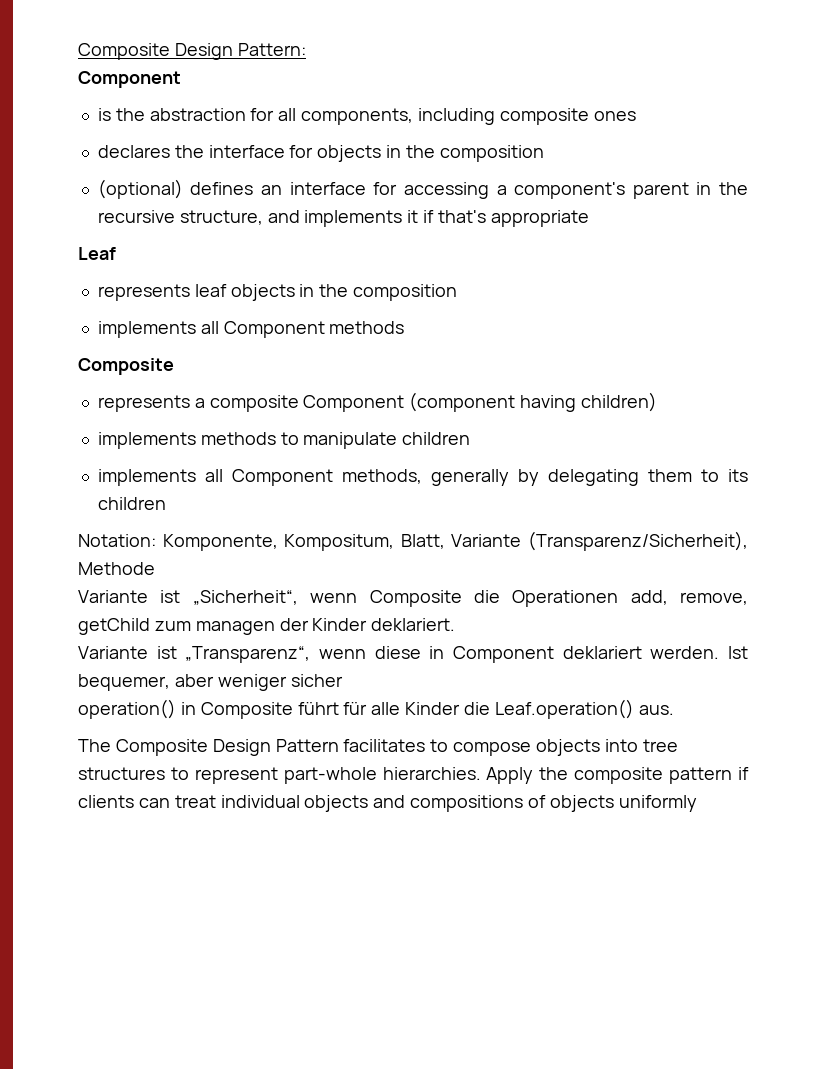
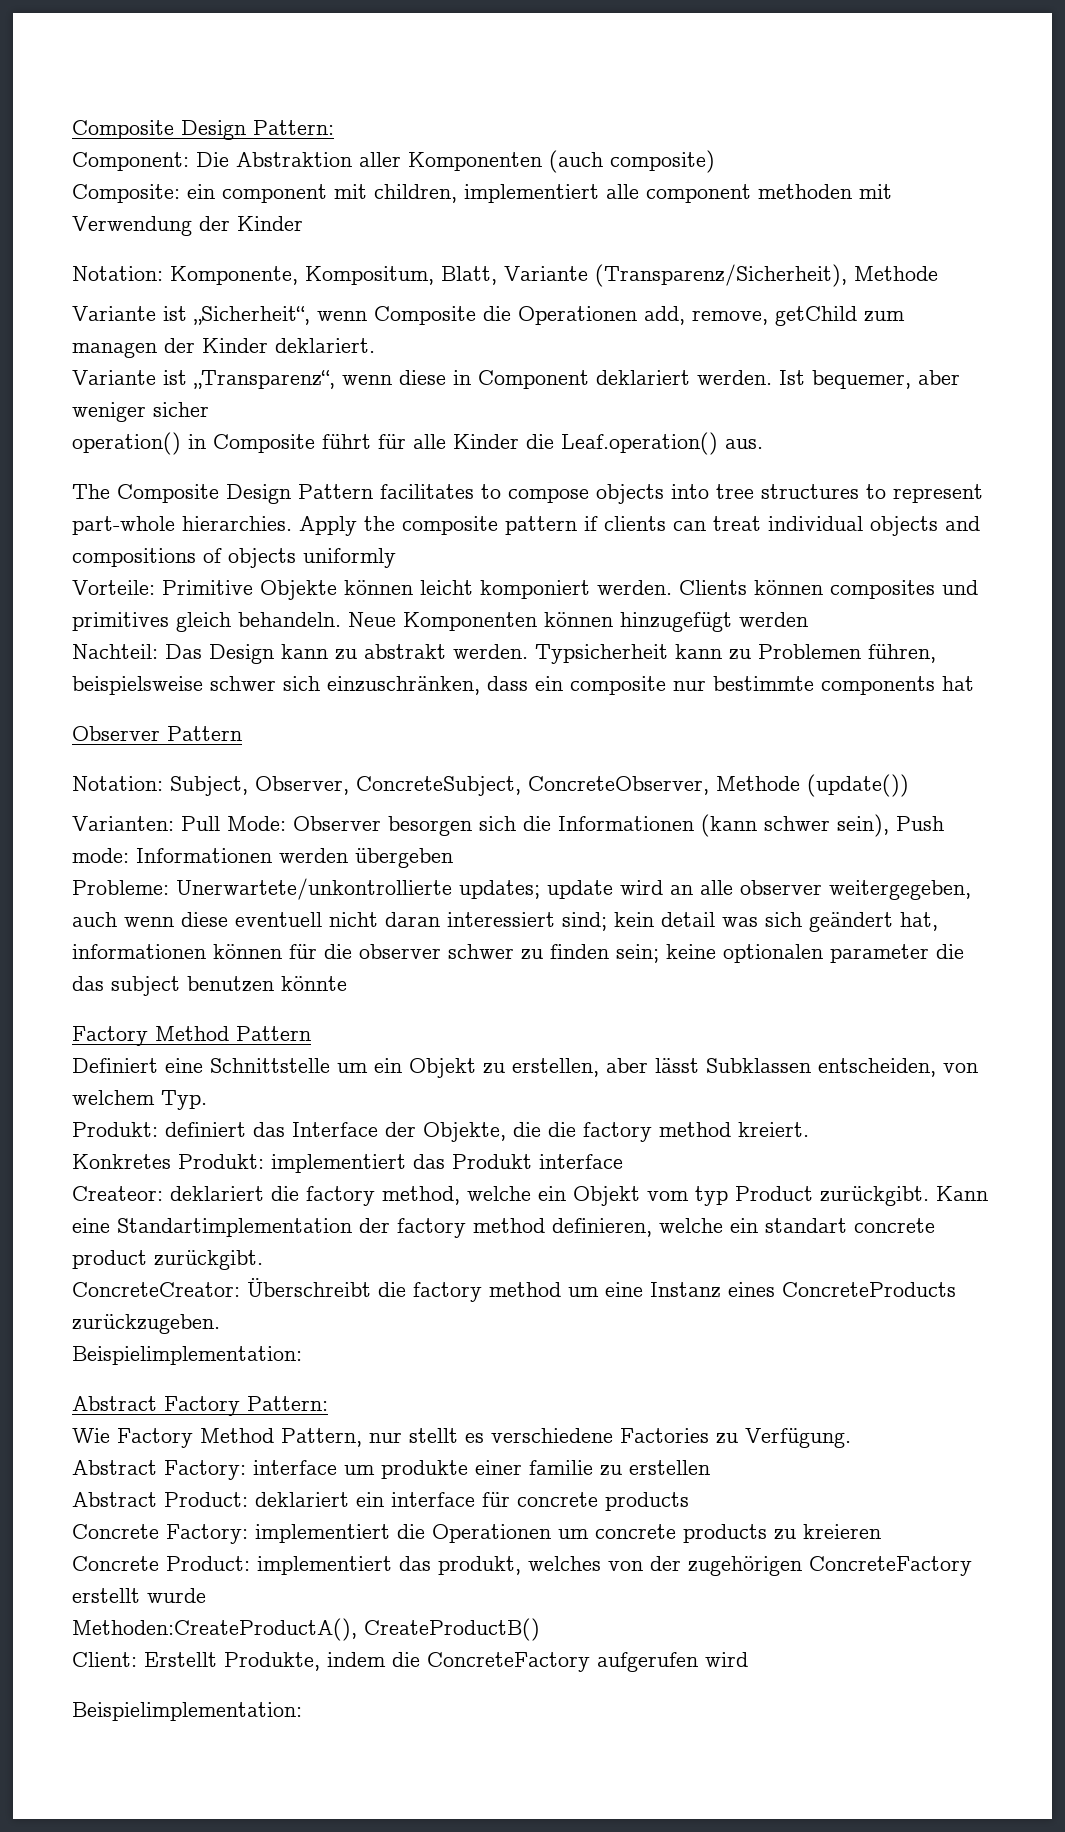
  Composite Design Pattern:
- Component
- is the abstraction for all components, including composite ones
- declares the interface for objects in the composition
- (optional) defines an interface for accessing a component's parent in the recursive structure, and implements it if that's appropriate
- Leaf
- represents leaf objects in the composition
- implements all Component methods
- Composite
- represents a composite Component (component having children)
- implements methods to manipulate children
- implements all Component methods, generally by delegating them to its children
+ Component: Die Abstraktion aller Komponenten (auch composite)
+ Composite: ein component mit children, implementiert alle component methoden mit Verwendung der Kinder
+ Vorteile: Primitive Objekte können leicht komponiert werden. Clients können composites und primitives gleich behandeln. Neue Komponenten können hinzugefügt werden
+ Nachteil: Das Design kann zu abstrakt werden. Typsicherheit kann zu Problemen führen, beispielsweise schwer sich einzuschränken, dass ein composite nur bestimmte components hat
+ Observer Pattern
+ Notation: Subject, Observer, ConcreteSubject, ConcreteObserver, Methode (update())
+ Varianten: Pull Mode: Observer besorgen sich die Informationen (kann schwer sein), Push mode: Informationen werden übergeben
+ Probleme: Unerwartete/unkontrollierte updates; update wird an alle observer weitergegeben, auch wenn diese eventuell nicht daran interessiert sind; kein detail was sich geändert hat, informationen können für die observer schwer zu finden sein; keine optionalen parameter die das subject benutzen könnte
+ Factory Method Pattern
+ Definiert eine Schnittstelle um ein Objekt zu erstellen, aber lässt Subklassen entscheiden, von welchem Typ.
+ Produkt: definiert das Interface der Objekte, die die factory method kreiert.
+ Konkretes Produkt: implementiert das Produkt interface
+ Createor: deklariert die factory method, welche ein Objekt vom typ Product zurückgibt. Kann eine Standartimplementation der factory method definieren, welche ein standart concrete product zurückgibt.
+ ConcreteCreator: Überschreibt die factory method um eine Instanz eines ConcreteProducts zurückzugeben.
+ Beispielimplementation:
+ Abstract Factory Pattern:
+ Wie Factory Method Pattern, nur stellt es verschiedene Factories zu Verfügung.
+ Abstract Factory: interface um produkte einer familie zu erstellen
+ Abstract Product: deklariert ein interface für concrete products
+ Concrete Factory: implementiert die Operationen um concrete products zu kreieren
+ Concrete Product: implementiert das produkt, welches von der zugehörigen ConcreteFactory erstellt wurde
+ Methoden:CreateProductA(), CreateProductB()
+ Client: Erstellt Produkte, indem die ConcreteFactory aufgerufen wird
+ Beispielimplementation:

